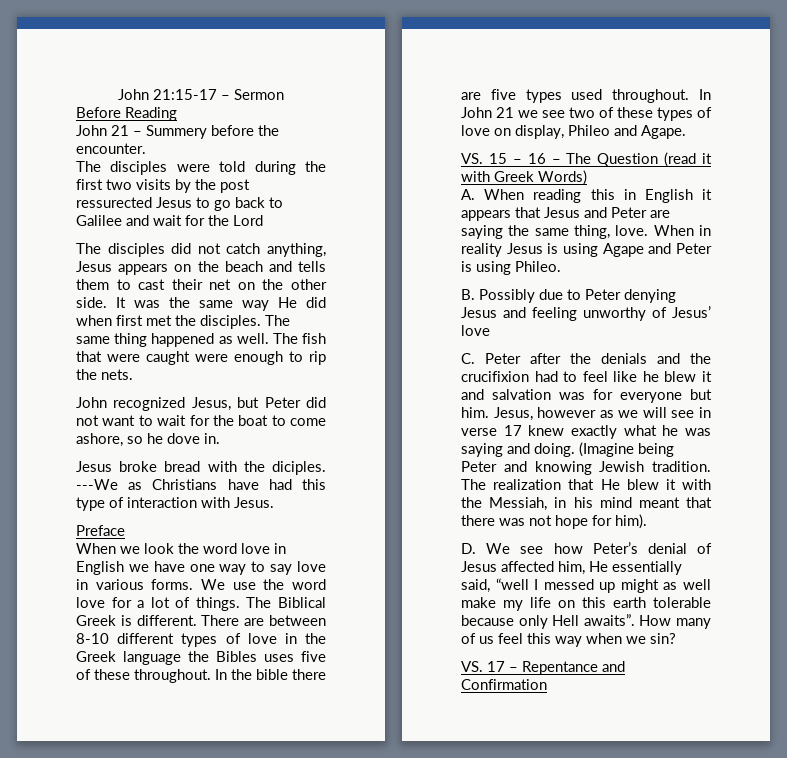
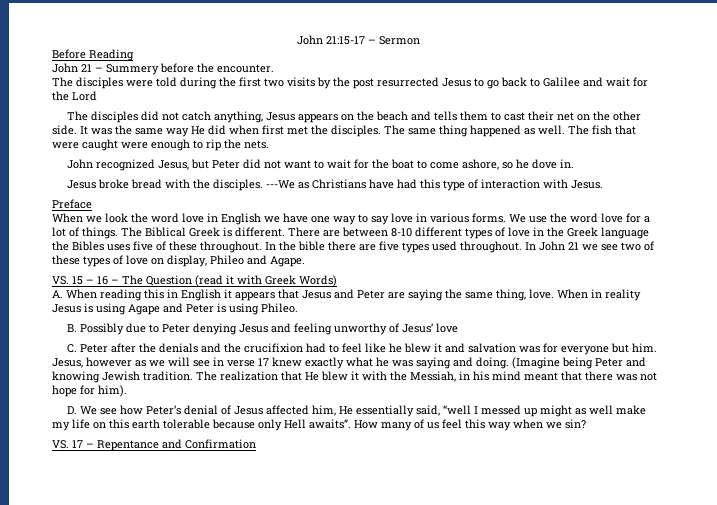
- The disciples were told during the first two visits by the post ressurected Jesus to go back to Galilee and wait for the Lord
+ The disciples were told during the first two visits by the post resurrected Jesus to go back to Galilee and wait for the Lord
- Jesus broke bread with the diciples.
+ Jesus broke bread with the disciples.

